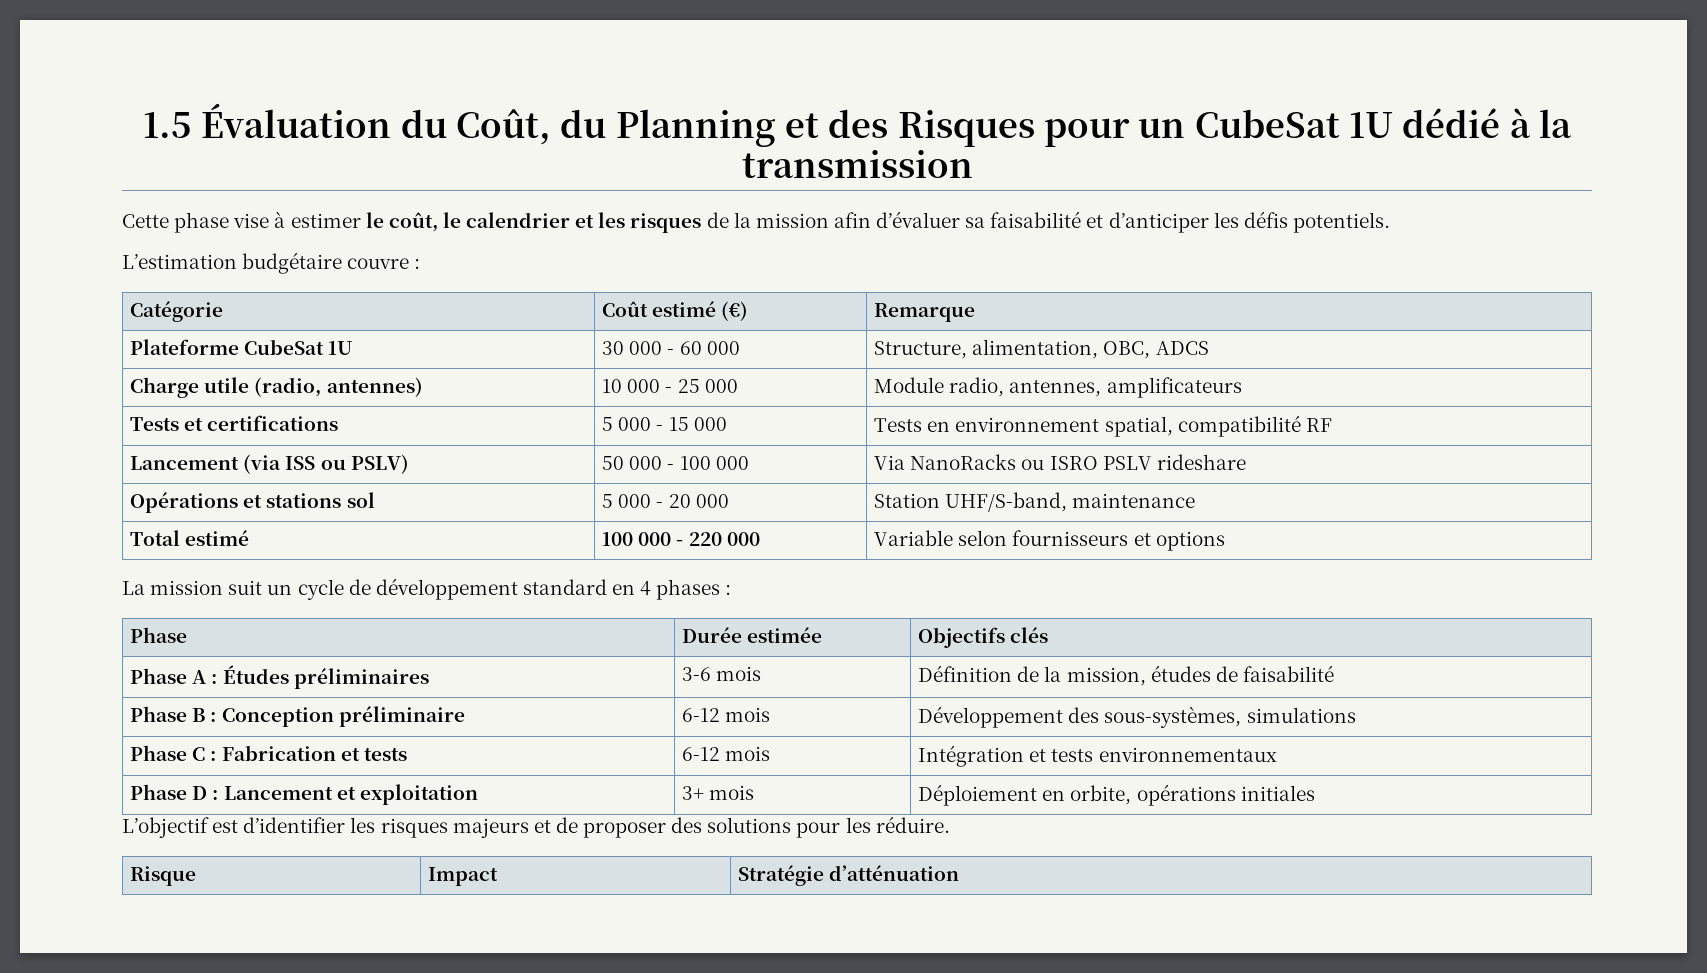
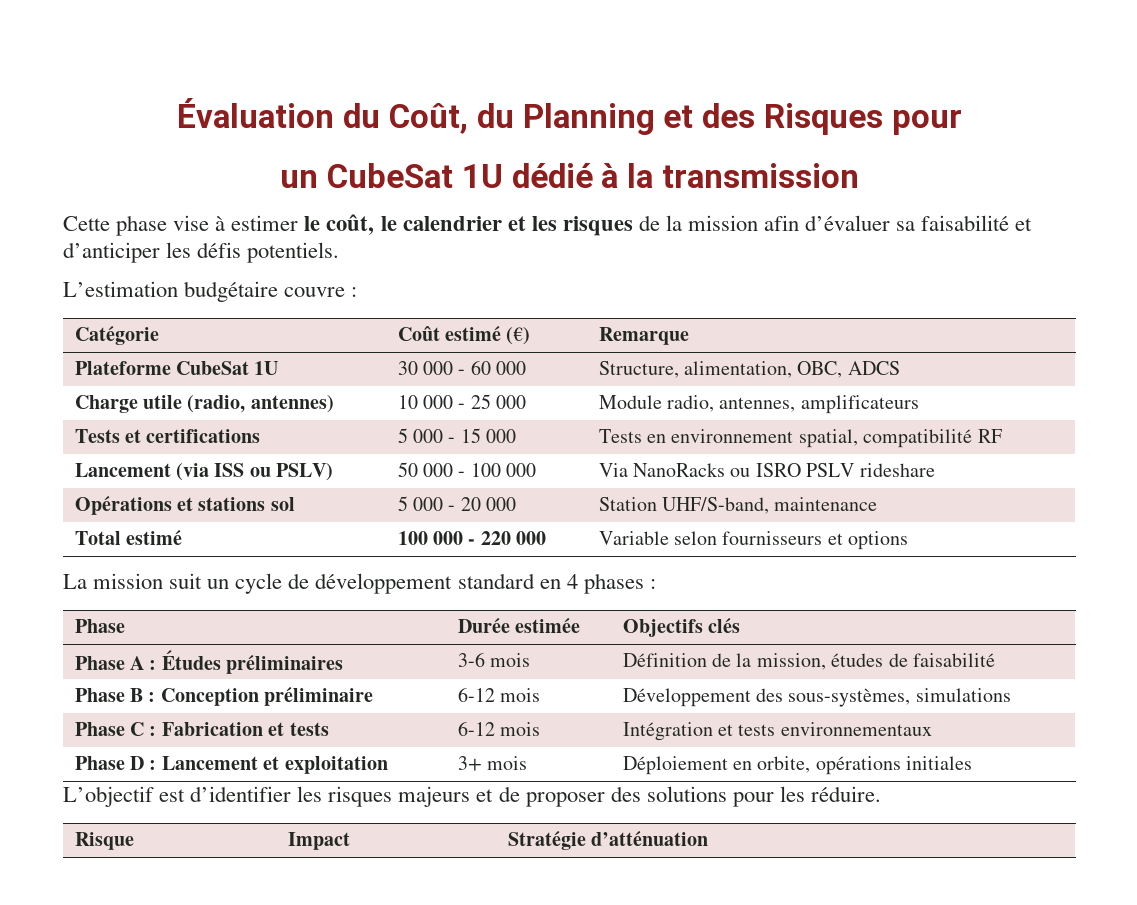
- 1.5 Évaluation du Coût, du Planning et des Risques pour un CubeSat 1U dédié à la transmission
+ Évaluation du Coût, du Planning et des Risques pour
+ un CubeSat 1U dédié à la transmission

